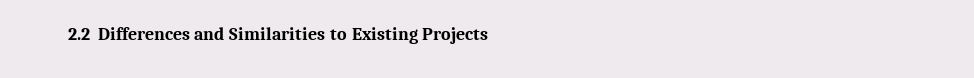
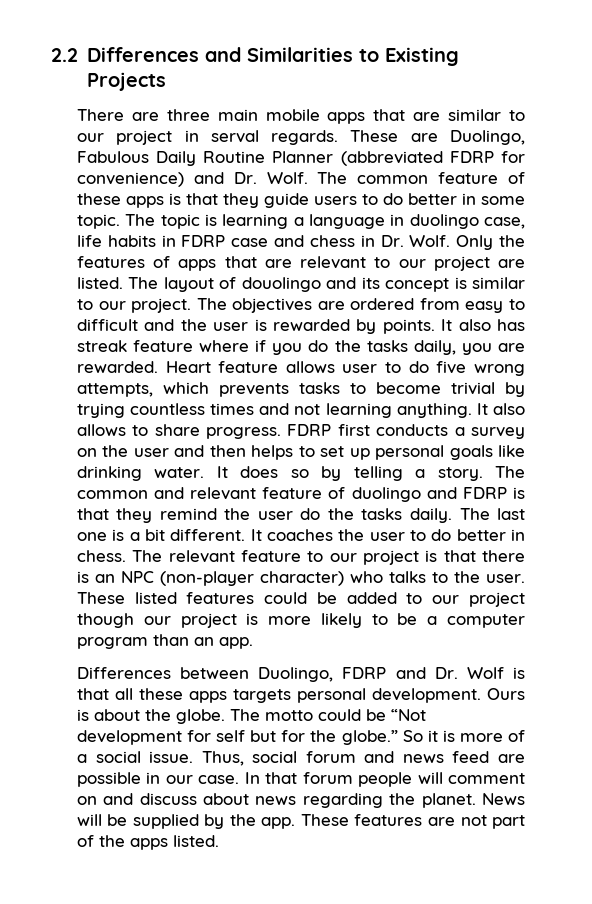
+ There are three main mobile apps that are similar to our project in serval regards. These are Duolingo, Fabulous Daily Routine Planner (abbreviated FDRP for convenience) and Dr. Wolf. The common feature of these apps is that they guide users to do better in some topic. The topic is learning a language in duolingo case, life habits in FDRP case and chess in Dr. Wolf. Only the features of apps that are relevant to our project are listed. The layout of douolingo and its concept is similar to our project. The objectives are ordered from easy to difficult and the user is rewarded by points. It also has streak feature where if you do the tasks daily, you are rewarded. Heart feature allows user to do five wrong attempts, which prevents tasks to become trivial by trying countless times and not learning anything. It also allows to share progress. FDRP first conducts a survey on the user and then helps to set up personal goals like drinking water. It does so by telling a story. The common and relevant feature of duolingo and FDRP is that they remind the user do the tasks daily. The last one is a bit different. It coaches the user to do better in chess. The relevant feature to our project is that there is an NPC (non-player character) who talks to the user. These listed features could be added to our project though our project is more likely to be a computer program than an app.
+ Differences between Duolingo, FDRP and Dr. Wolf is that all these apps targets personal development. Ours is about the globe. The motto could be “Not development for self but for the globe.” So it is more of a social issue. Thus, social forum and news feed are possible in our case. In that forum people will comment on and discuss about news regarding the planet. News will be supplied by the app. These features are not part of the apps listed.

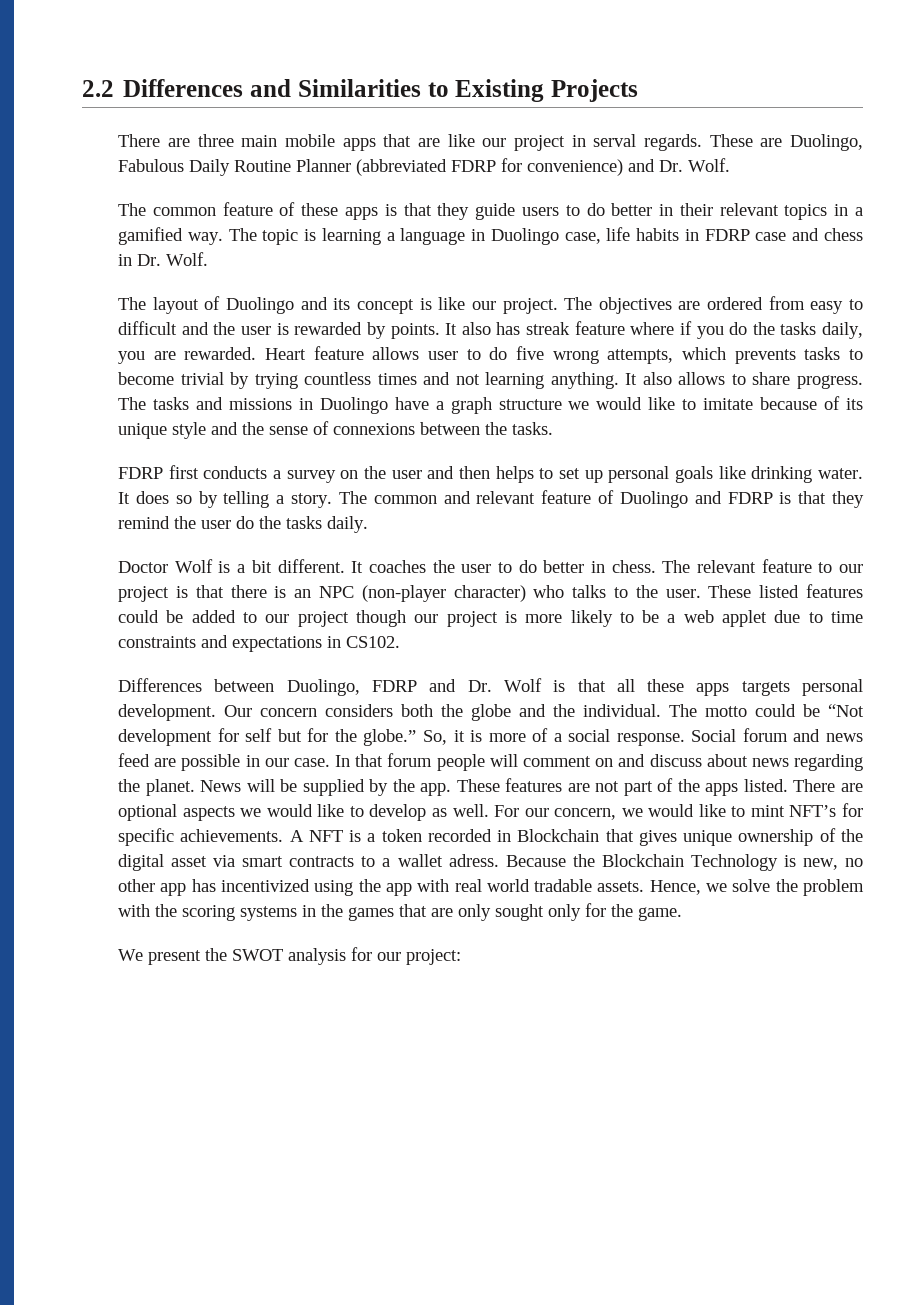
- There are three main mobile apps that are similar to our project in serval regards.
+ There are three main mobile apps that are like our project in serval regards.
- These are Duolingo, Fabulous Daily Routine Planner (abbreviated FDRP for convenience) and Dr. Wolf. The common feature of these apps is that they guide users to do better in some topic.
+ These are Duolingo, Fabulous Daily Routine Planner (abbreviated FDRP for convenience) and Dr. Wolf.
+ The common feature of these apps is that they guide users to do better in their relevant topics in a gamified way.
- The topic is learning a language in duolingo case, life habits in FDRP case and chess in Dr. Wolf. Only the features of apps that are relevant to our project are listed. The layout of douolingo and its concept is similar to our project.
+ The topic is learning a language in Duolingo case, life habits in FDRP case and chess in Dr. Wolf.
+ The layout of Duolingo and its concept is like our project.
- It also allows to share progress. FDRP first conducts a survey on the user and then helps to set up personal goals like drinking water.
+ It also allows to share progress. The tasks and missions in Duolingo have a graph structure we would like to imitate because of its unique style and the sense of connexions between the tasks.
+ FDRP first conducts a survey on the user and then helps to set up personal goals like drinking water.
- The common and relevant feature of duolingo and FDRP is that they remind the user do the tasks daily. The last one is a bit different.
+ The common and relevant feature of Duolingo and FDRP is that they remind the user do the tasks daily.
+ Doctor Wolf is a bit different.
- These listed features could be added to our project though our project is more likely to be a computer program than an app.
+ These listed features could be added to our project though our project is more likely to be a web applet due to time constraints and expectations in CS102.
- Ours is about the globe.
+ Our concern considers both the globe and the individual.
- So it is more of a social issue. Thus, social forum and news feed are possible in our case.
+ So, it is more of a social response. Social forum and news feed are possible in our case.
+ There are optional aspects we would like to develop as well. For our concern, we would like to mint NFT’s for specific achievements. A NFT is a token recorded in Blockchain that gives unique ownership of the digital asset via smart contracts to a wallet adress. Because the Blockchain Technology is new, no other app has incentivized using the app with real world tradable assets. Hence, we solve the problem with the scoring systems in the games that are only sought only for the game.
+ We present the SWOT analysis for our project:

